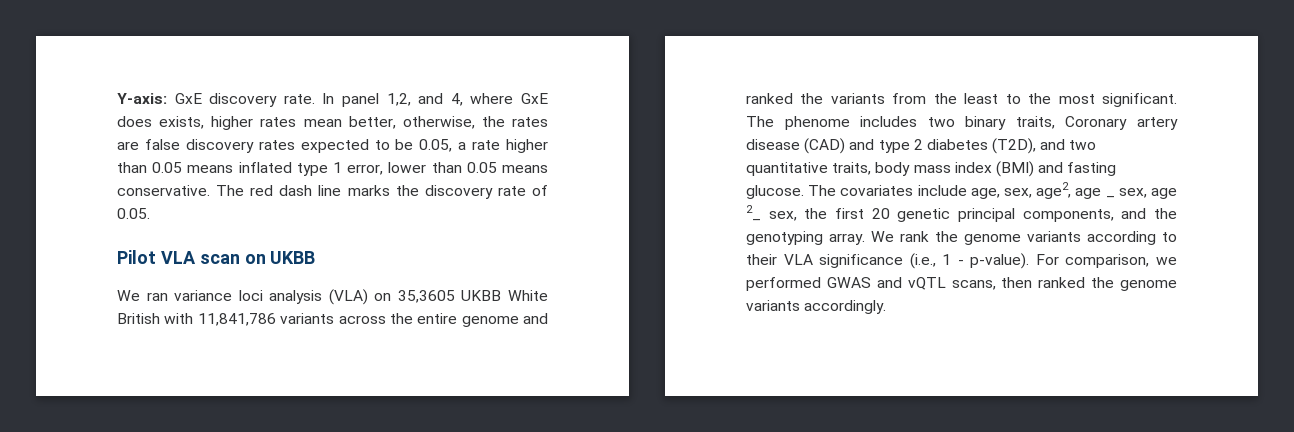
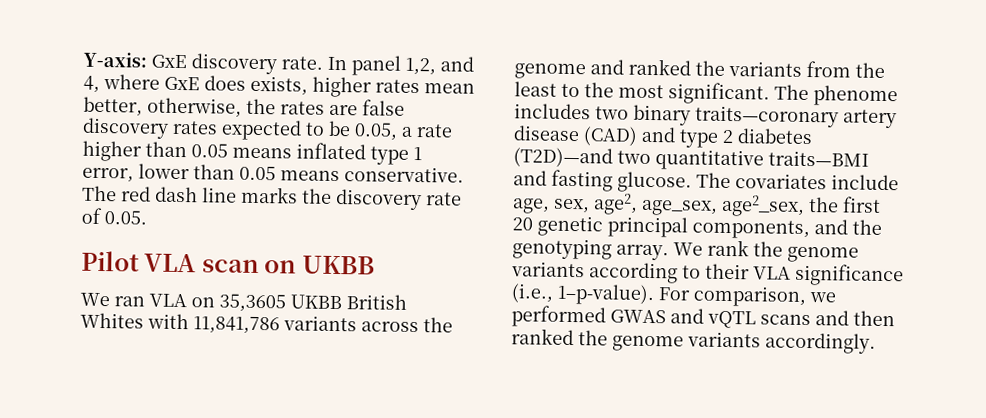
- We ran variance loci analysis (VLA) on 35,3605 UKBB White British with 11,841,786 variants across the entire genome and ranked the variants from the least to the most significant.
+ We ran VLA on 35,3605 UKBB British Whites with 11,841,786 variants across the genome and ranked the variants from the least to the most significant.
- The phenome includes two binary traits, Coronary artery disease (CAD) and type 2 diabetes (T2D), and two quantitative traits, body mass index (BMI) and fasting glucose.
+ The phenome includes two binary traits—coronary artery disease (CAD) and type 2 diabetes (T2D)—and two quantitative traits—BMI and fasting glucose.
- The covariates include age, sex, age2, age _ sex, age 2_ sex, the first 20 genetic principal components, and the genotyping array.
+ The covariates include age, sex, age2, age_sex, age2_sex, the first 20 genetic principal components, and the genotyping array.
- We rank the genome variants according to their VLA significance (i.e., 1 - p-value).
+ We rank the genome variants according to their VLA significance (i.e., 1–p-value).
- For comparison, we performed GWAS and vQTL scans, then ranked the genome variants accordingly.
+ For comparison, we performed GWAS and vQTL scans and then ranked the genome variants accordingly.

